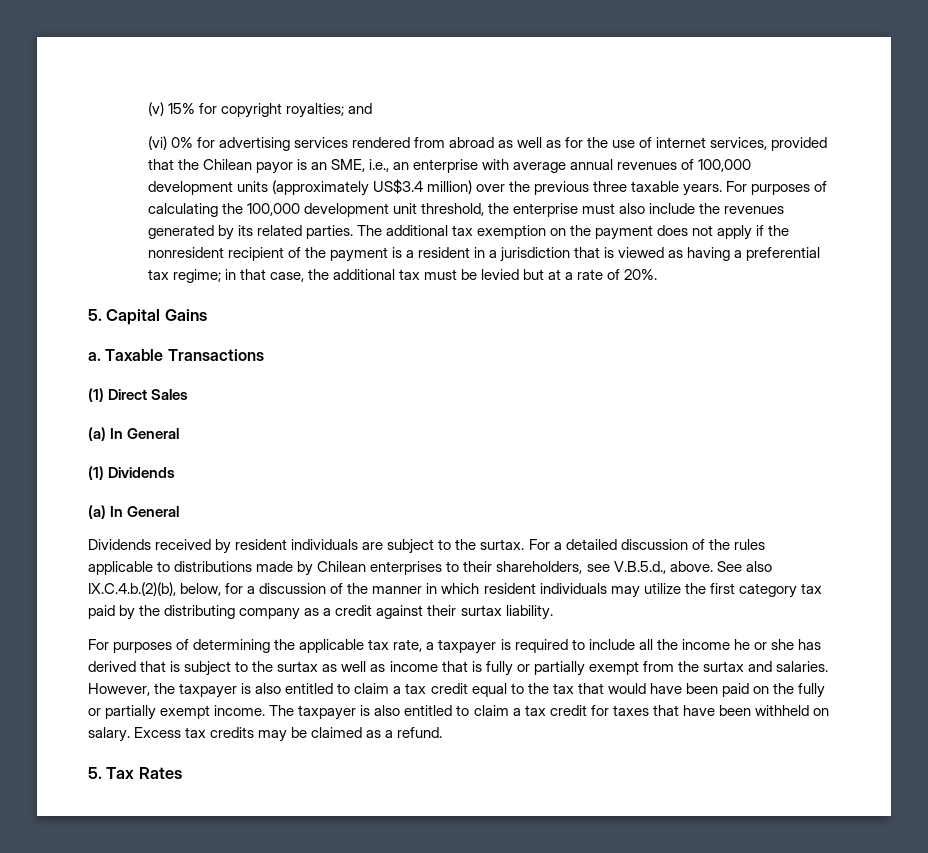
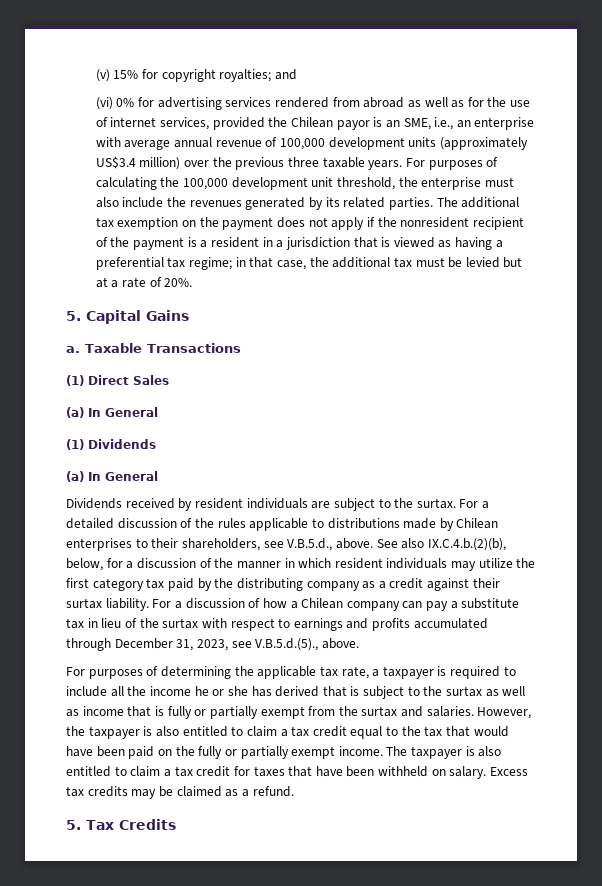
- (vi) 0% for advertising services rendered from abroad as well as for the use of internet services, provided that the Chilean payor is an SME, i.e., an enterprise with average annual revenues of 100,000 development units (approximately US$3.4 million) over the previous three taxable years.
+ (vi) 0% for advertising services rendered from abroad as well as for the use of internet services, provided the Chilean payor is an SME, i.e., an enterprise with average annual revenue of 100,000 development units (approximately US$3.4 million) over the previous three taxable years.
+ For a discussion of how a Chilean company can pay a substitute tax in lieu of the surtax with respect to earnings and profits accumulated through December 31, 2023, see V.B.5.d.(5)., above.
- 5. Tax Rates
+ 5. Tax Credits

